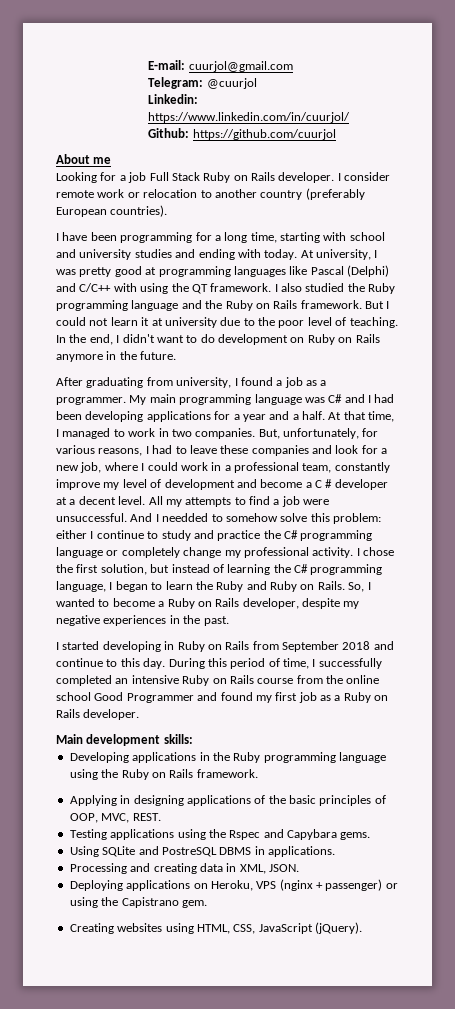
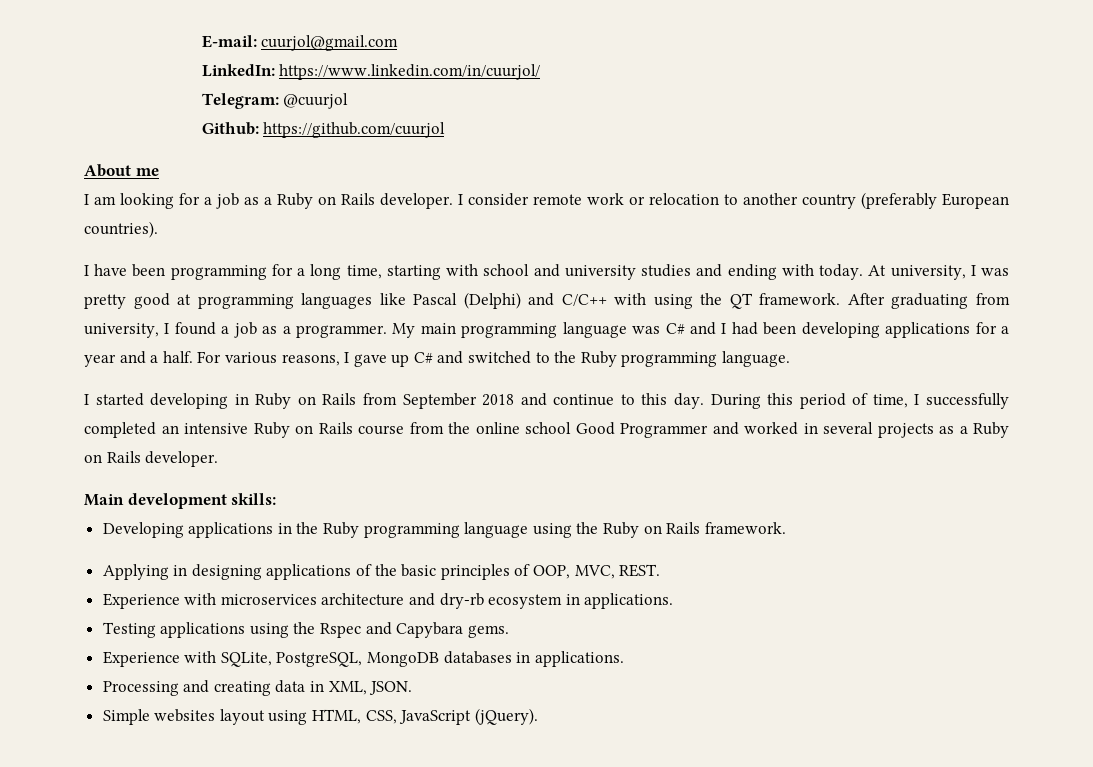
+ LinkedIn: https://www.linkedin.com/in/cuurjol/
- Linkedin: https://www.linkedin.com/in/cuurjol/
- Looking for a job Full Stack Ruby on Rails developer.
+ I am looking for a job as a Ruby on Rails developer.
- At university, I was pretty good at programming languages like Pascal (Delphi) and C/C++ with using the QT framework. I also studied the Ruby programming language and the Ruby on Rails framework. But I could not learn it at university due to the poor level of teaching. In the end, I didn't want to do development on Ruby on Rails anymore in the future.
- After graduating from university, I found a job as a programmer.
+ At university, I was pretty good at programming languages like Pascal (Delphi) and C/C++ with using the QT framework. After graduating from university, I found a job as a programmer.
- At that time, I managed to work in two companies. But, unfortunately, for various reasons, I had to leave these companies and look for a new job, where I could work in a professional team, constantly improve my level of development and become a C # developer at a decent level. All my attempts to find a job were unsuccessful. And I needded to somehow solve this problem: either I continue to study and practice the C# programming language or completely change my professional activity. I chose the first solution, but instead of learning the C# programming language, I began to learn the Ruby and Ruby on Rails. So, I wanted to become a Ruby on Rails developer, despite my negative experiences in the past.
+ For various reasons, I gave up C# and switched to the Ruby programming language.
- During this period of time, I successfully completed an intensive Ruby on Rails course from the online school Good Programmer and found my first job as a Ruby on Rails developer.
+ During this period of time, I successfully completed an intensive Ruby on Rails course from the online school Good Programmer and worked in several projects as a Ruby on Rails developer.
+ Experience with microservices architecture and dry-rb ecosystem in applications.
- Using SQLite and PostreSQL DBMS in applications.
+ Experience with SQLite, PostgreSQL, MongoDB databases in applications.
- Deploying applications on Heroku, VPS (nginx + passenger) or using the Capistrano gem.
- Creating websites using HTML, CSS, JavaScript (jQuery).
+ Simple websites layout using HTML, CSS, JavaScript (jQuery).

